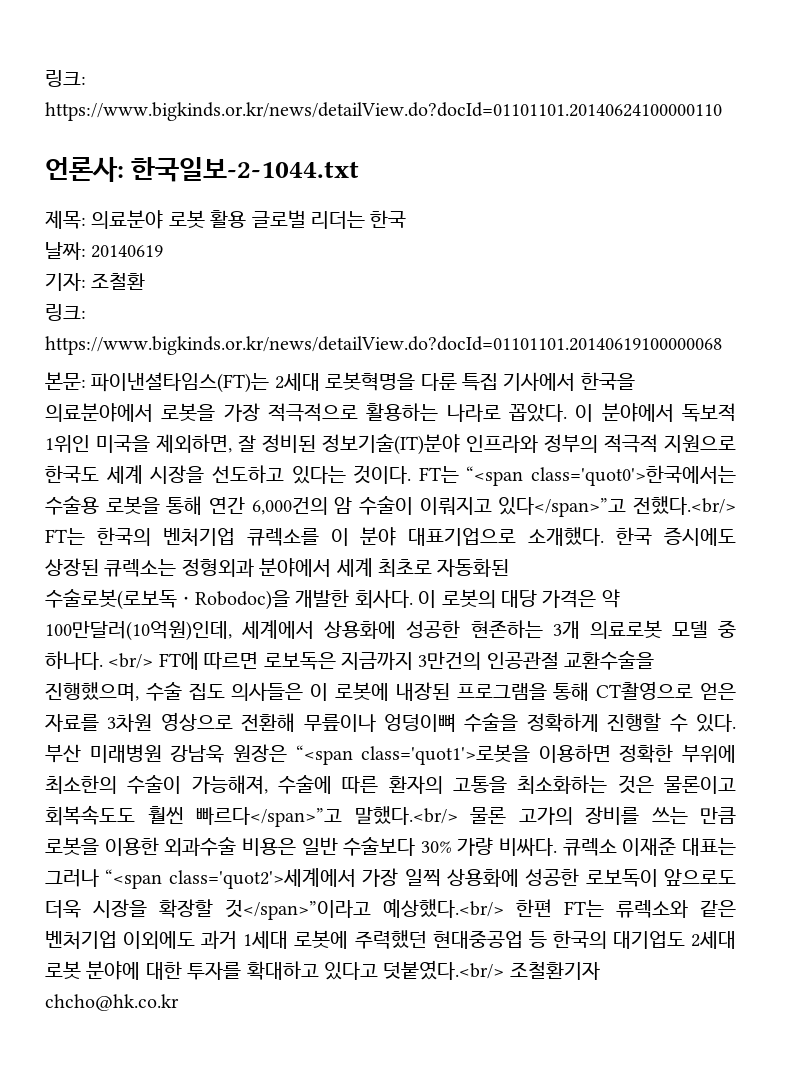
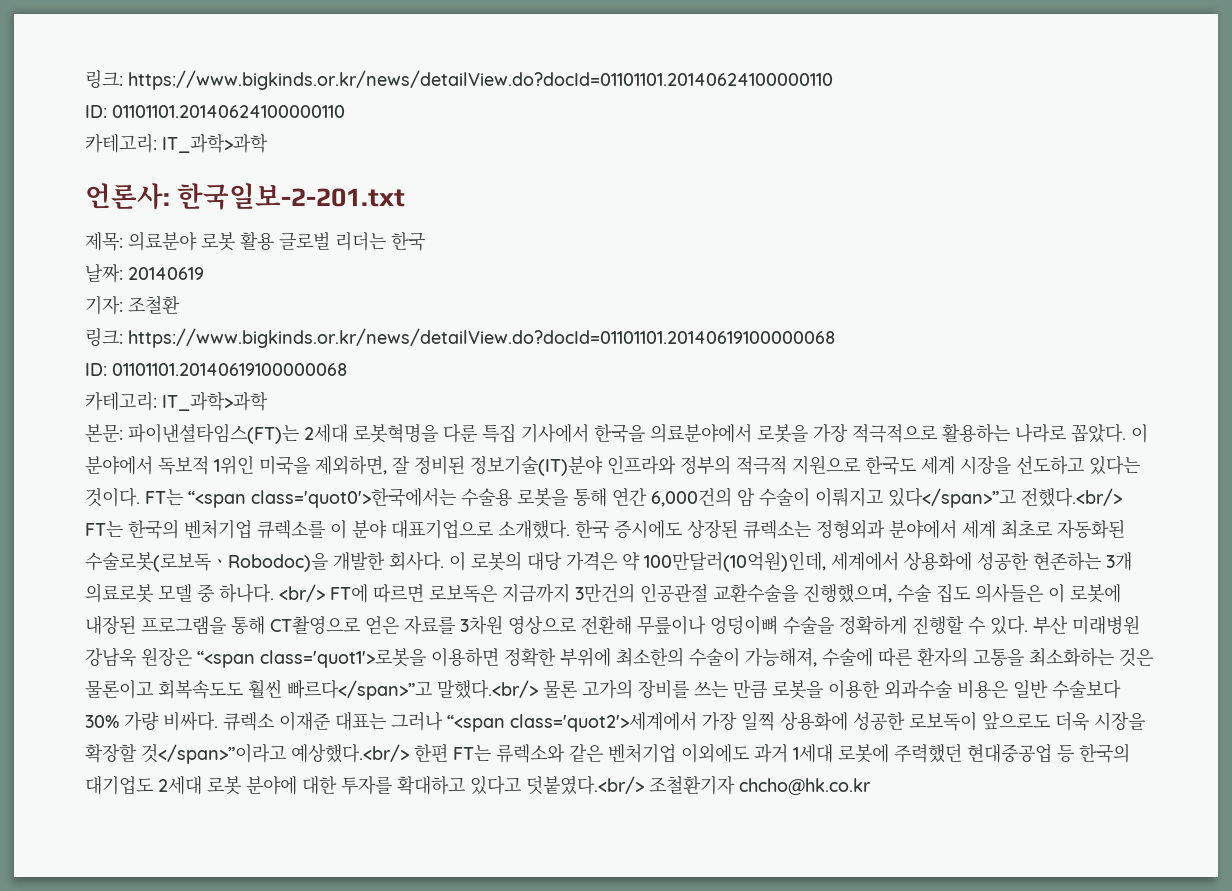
+ ID: 01101101.20140624100000110
+ 카테고리: IT_과학>과학
- 언론사: 한국일보-2-1044.txt
+ 언론사: 한국일보-2-201.txt
+ ID: 01101101.20140619100000068
+ 카테고리: IT_과학>과학

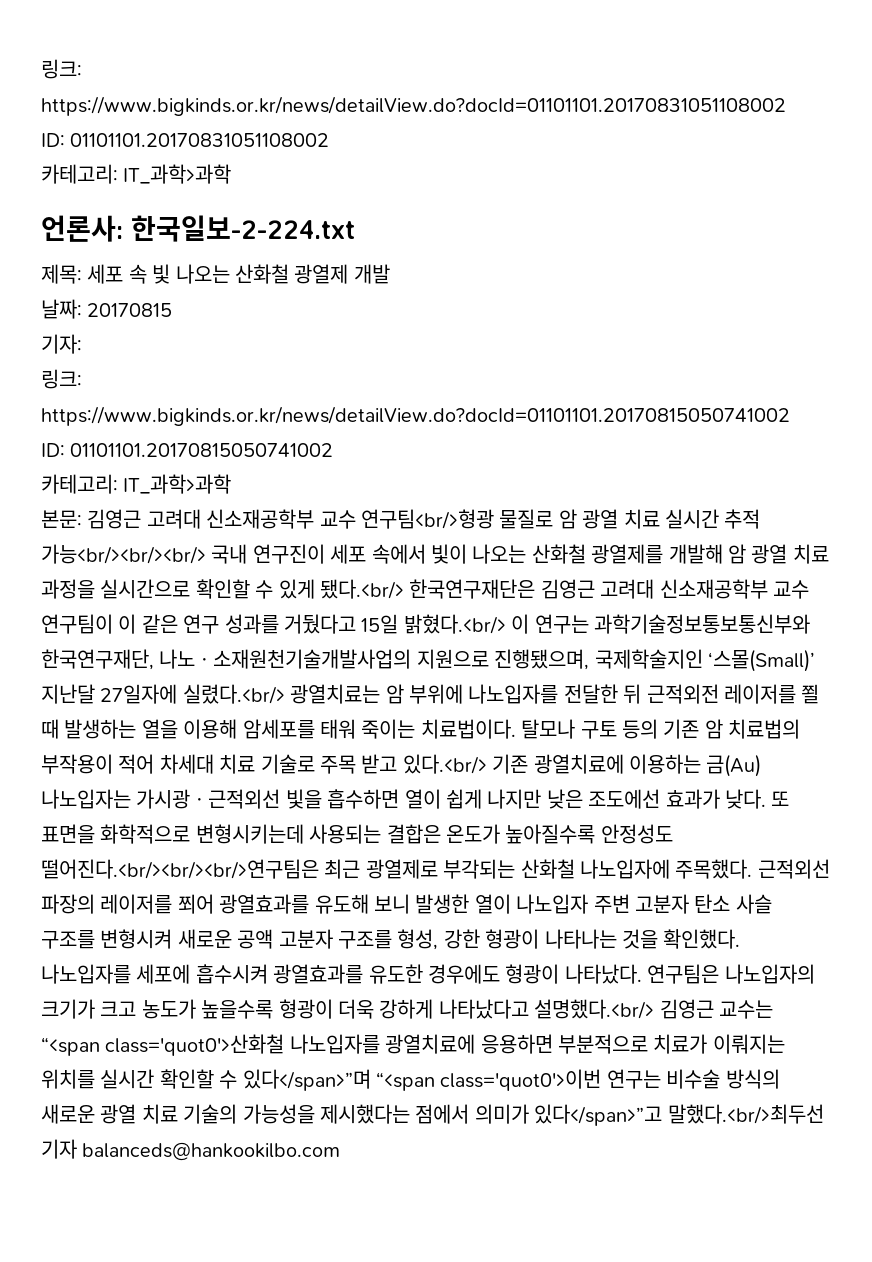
- 링크: https://www.bigkinds.or.kr/news/detailView.do?docId=01101101.20140624100000110
- ID: 01101101.20140624100000110
+ 링크: https://www.bigkinds.or.kr/news/detailView.do?docId=01101101.20170831051108002
+ ID: 01101101.20170831051108002
- 언론사: 한국일보-2-201.txt
+ 언론사: 한국일보-2-224.txt
- 제목: 의료분야 로봇 활용 글로벌 리더는 한국
+ 제목: 세포 속 빛 나오는 산화철 광열제 개발
- 날짜: 20140619
+ 날짜: 20170815
- 기자: 조철환
- 링크: https://www.bigkinds.or.kr/news/detailView.do?docId=01101101.20140619100000068
- ID: 01101101.20140619100000068
+ 기자:
+ 링크: https://www.bigkinds.or.kr/news/detailView.do?docId=01101101.20170815050741002
+ ID: 01101101.20170815050741002
- 본문: 파이낸셜타임스(FT)는 2세대 로봇혁명을 다룬 특집 기사에서 한국을 의료분야에서 로봇을 가장 적극적으로 활용하는 나라로 꼽았다. 이 분야에서 독보적 1위인 미국을 제외하면, 잘 정비된 정보기술(IT)분야 인프라와 정부의 적극적 지원으로 한국도 세계 시장을 선도하고 있다는 것이다. FT는 “<span class='quot0'>한국에서는 수술용 로봇을 통해 연간 6,000건의 암 수술이 이뤄지고 있다</span>”고 전했다.<br/> FT는 한국의 벤처기업 큐렉소를 이 분야 대표기업으로 소개했다. 한국 증시에도 상장된 큐렉소는 정형외과 분야에서 세계 최초로 자동화된 수술로봇(로보독ㆍRobodoc)을 개발한 회사다. 이 로봇의 대당 가격은 약 100만달러(10억원)인데, 세계에서 상용화에 성공한 현존하는 3개 의료로봇 모델 중 하나다. <br/> FT에 따르면 로보독은 지금까지 3만건의 인공관절 교환수술을 진행했으며, 수술 집도 의사들은 이 로봇에 내장된 프로그램을 통해 CT촬영으로 얻은 자료를 3차원 영상으로 전환해 무릎이나 엉덩이뼈 수술을 정확하게 진행할 수 있다. 부산 미래병원 강남욱 원장은 “<span class='quot1'>로봇을 이용하면 정확한 부위에 최소한의 수술이 가능해져, 수술에 따른 환자의 고통을 최소화하는 것은 물론이고 회복속도도 훨씬 빠르다</span>”고 말했다.<br/> 물론 고가의 장비를 쓰는 만큼 로봇을 이용한 외과수술 비용은 일반 수술보다 30% 가량 비싸다. 큐렉소 이재준 대표는 그러나 “<span class='quot2'>세계에서 가장 일찍 상용화에 성공한 로보독이 앞으로도 더욱 시장을 확장할 것</span>”이라고 예상했다.<br/> 한편 FT는 류렉소와 같은 벤처기업 이외에도 과거 1세대 로봇에 주력했던 현대중공업 등 한국의 대기업도 2세대 로봇 분야에 대한 투자를 확대하고 있다고 덧붙였다.<br/> 조철환기자 chcho@hk.co.kr
+ 본문: 김영근 고려대 신소재공학부 교수 연구팀<br/>형광 물질로 암 광열 치료 실시간 추적 가능<br/><br/><br/> 국내 연구진이 세포 속에서 빛이 나오는 산화철 광열제를 개발해 암 광열 치료 과정을 실시간으로 확인할 수 있게 됐다.<br/> 한국연구재단은 김영근 고려대 신소재공학부 교수 연구팀이 이 같은 연구 성과를 거뒀다고 15일 밝혔다.<br/> 이 연구는 과학기술정보통보통신부와 한국연구재단, 나노ㆍ소재원천기술개발사업의 지원으로 진행됐으며, 국제학술지인 ‘스몰(Small)’ 지난달 27일자에 실렸다.<br/> 광열치료는 암 부위에 나노입자를 전달한 뒤 근적외전 레이저를 쬘 때 발생하는 열을 이용해 암세포를 태워 죽이는 치료법이다. 탈모나 구토 등의 기존 암 치료법의 부작용이 적어 차세대 치료 기술로 주목 받고 있다.<br/> 기존 광열치료에 이용하는 금(Au) 나노입자는 가시광ㆍ근적외선 빛을 흡수하면 열이 쉽게 나지만 낮은 조도에선 효과가 낮다. 또 표면을 화학적으로 변형시키는데 사용되는 결합은 온도가 높아질수록 안정성도 떨어진다.<br/><br/><br/>연구팀은 최근 광열제로 부각되는 산화철 나노입자에 주목했다. 근적외선 파장의 레이저를 쬐어 광열효과를 유도해 보니 발생한 열이 나노입자 주변 고분자 탄소 사슬 구조를 변형시켜 새로운 공액 고분자 구조를 형성, 강한 형광이 나타나는 것을 확인했다. 나노입자를 세포에 흡수시켜 광열효과를 유도한 경우에도 형광이 나타났다. 연구팀은 나노입자의 크기가 크고 농도가 높을수록 형광이 더욱 강하게 나타났다고 설명했다.<br/> 김영근 교수는 “<span class='quot0'>산화철 나노입자를 광열치료에 응용하면 부분적으로 치료가 이뤄지는 위치를 실시간 확인할 수 있다</span>”며 “<span class='quot0'>이번 연구는 비수술 방식의 새로운 광열 치료 기술의 가능성을 제시했다는 점에서 의미가 있다</span>”고 말했다.<br/>최두선 기자 balanceds@hankookilbo.com

